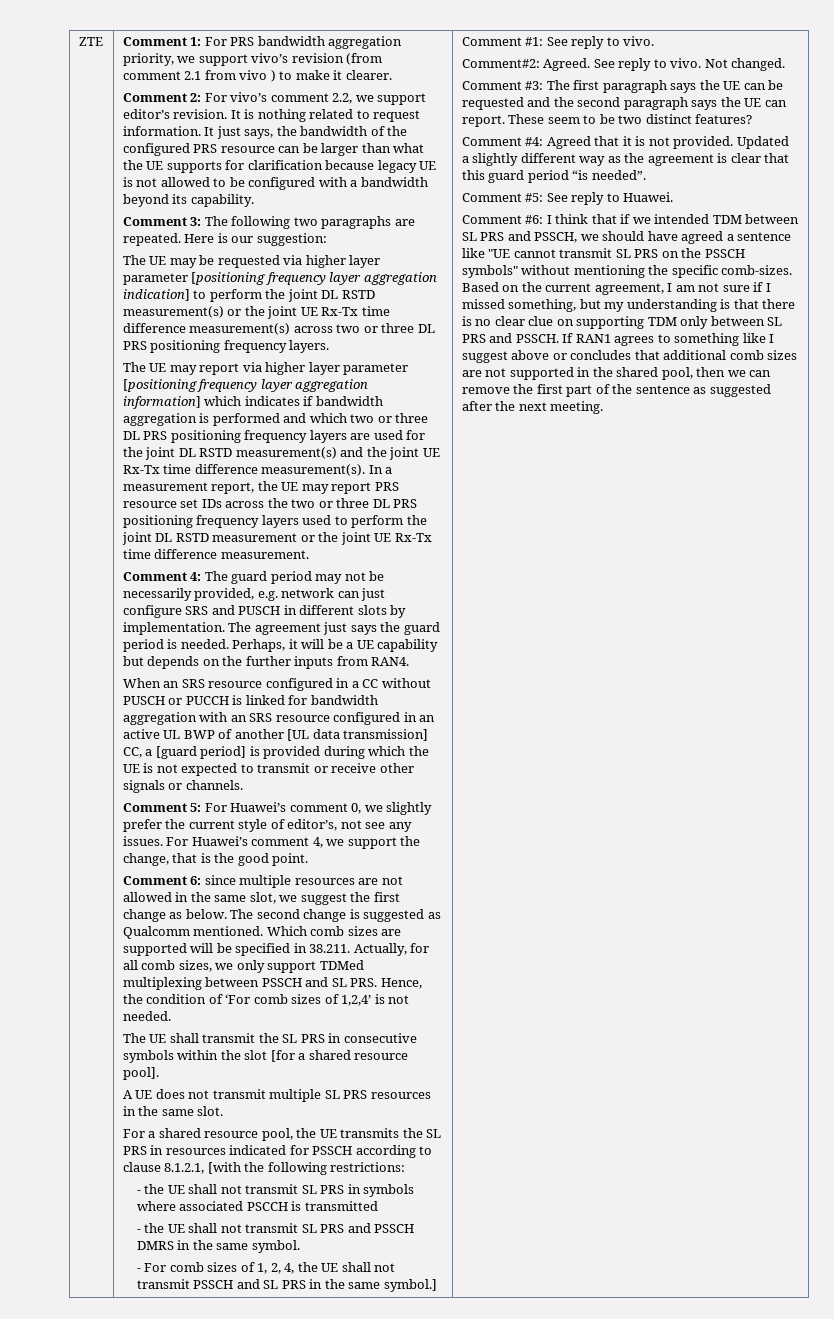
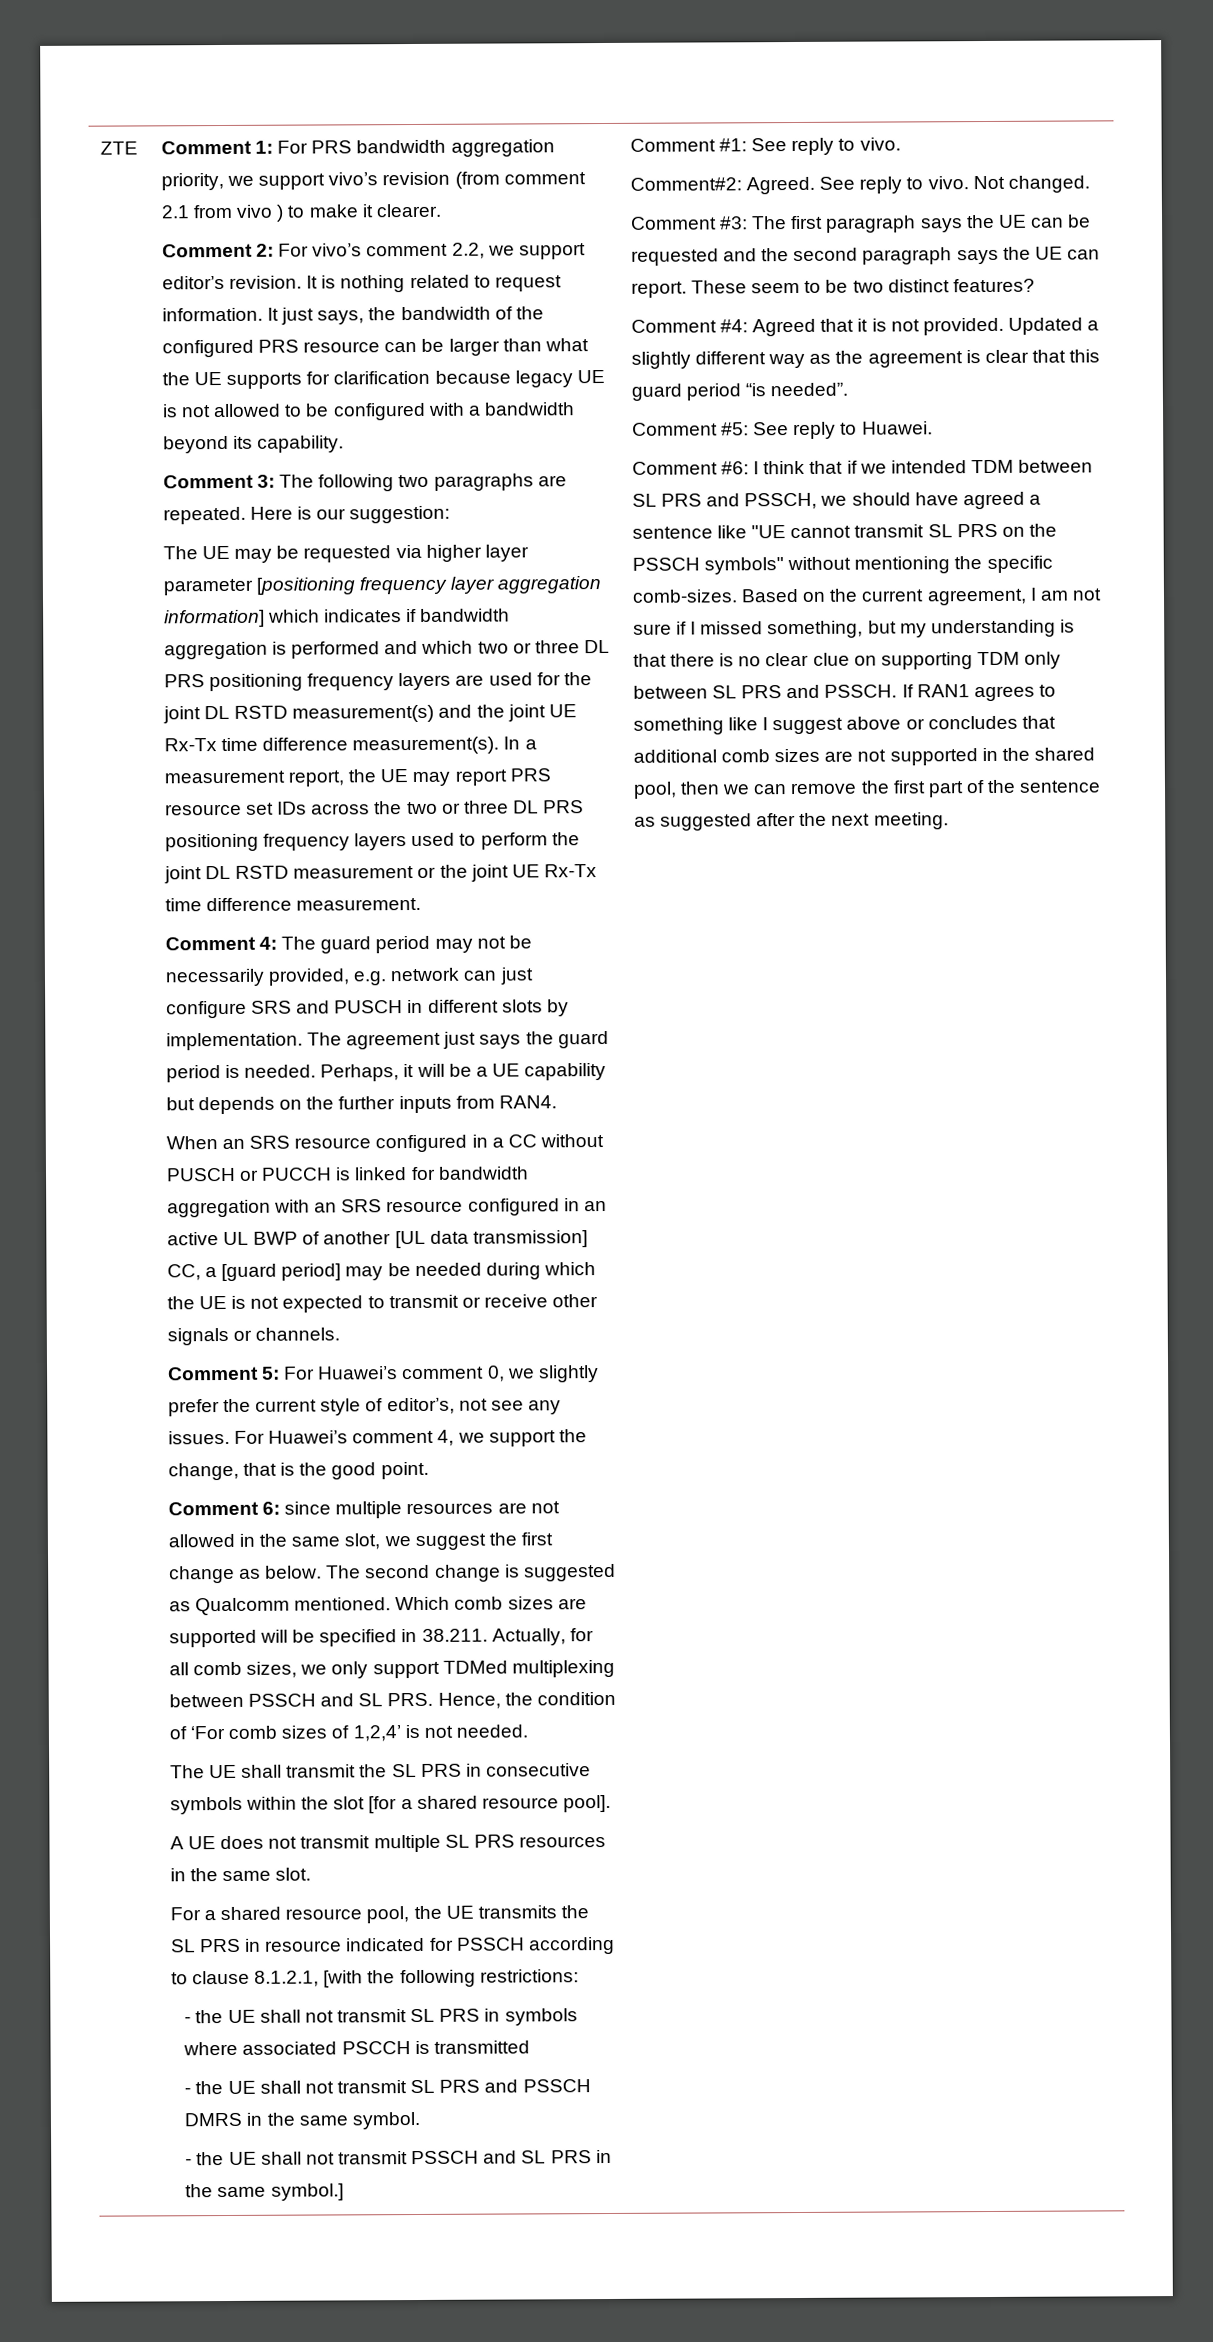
- The UE may be requested via higher layer parameter [positioning frequency layer aggregation indication] to perform the joint DL RSTD measurement(s) or the joint UE Rx-Tx time difference measurement(s) across two or three DL PRS positioning frequency layers.
- The UE may report via higher layer parameter [positioning frequency layer aggregation information] which indicates if bandwidth aggregation is performed and which two or three DL PRS positioning frequency layers are used for the joint DL RSTD measurement(s) and the joint UE Rx-Tx time difference measurement(s).
+ The UE may be requested via higher layer parameter [positioning frequency layer aggregation information] which indicates if bandwidth aggregation is performed and which two or three DL PRS positioning frequency layers are used for the joint DL RSTD measurement(s) and the joint UE Rx-Tx time difference measurement(s).
- When an SRS resource configured in a CC without PUSCH or PUCCH is linked for bandwidth aggregation with an SRS resource configured in an active UL BWP of another [UL data transmission] CC, a [guard period] is provided during which the UE is not expected to transmit or receive other signals or channels.
+ When an SRS resource configured in a CC without PUSCH or PUCCH is linked for bandwidth aggregation with an SRS resource configured in an active UL BWP of another [UL data transmission] CC, a [guard period] may be needed during which the UE is not expected to transmit or receive other signals or channels.
- For a shared resource pool, the UE transmits the SL PRS in resources indicated for PSSCH according to clause 8.1.2.1, [with the following restrictions:
+ For a shared resource pool, the UE transmits the SL PRS in resource indicated for PSSCH according to clause 8.1.2.1, [with the following restrictions:
- - For comb sizes of 1, 2, 4, the UE shall not transmit PSSCH and SL PRS in the same symbol.]
+ - the UE shall not transmit PSSCH and SL PRS in the same symbol.]

